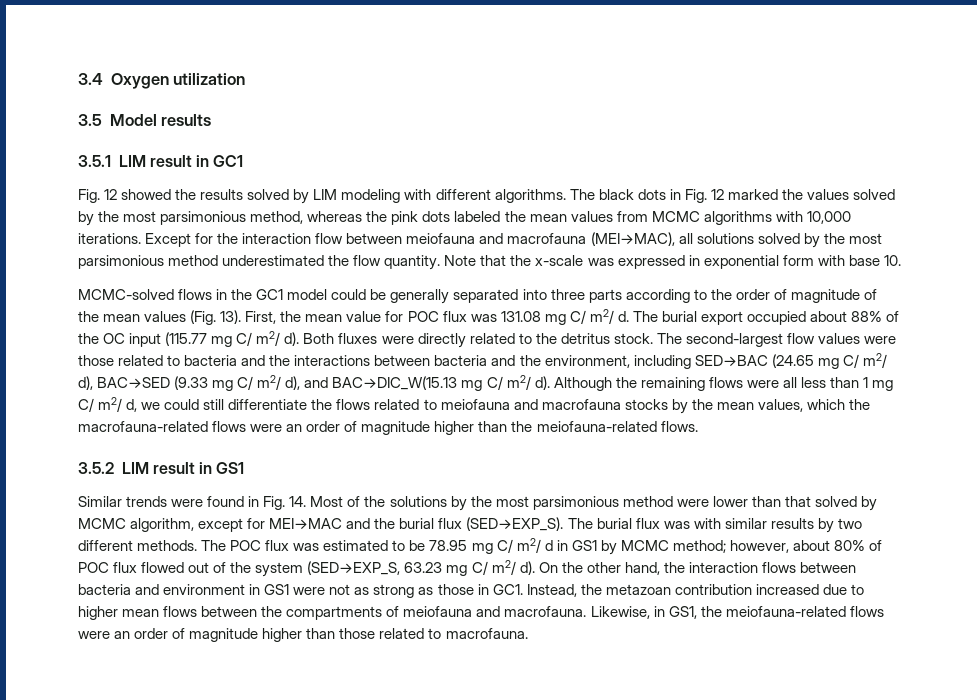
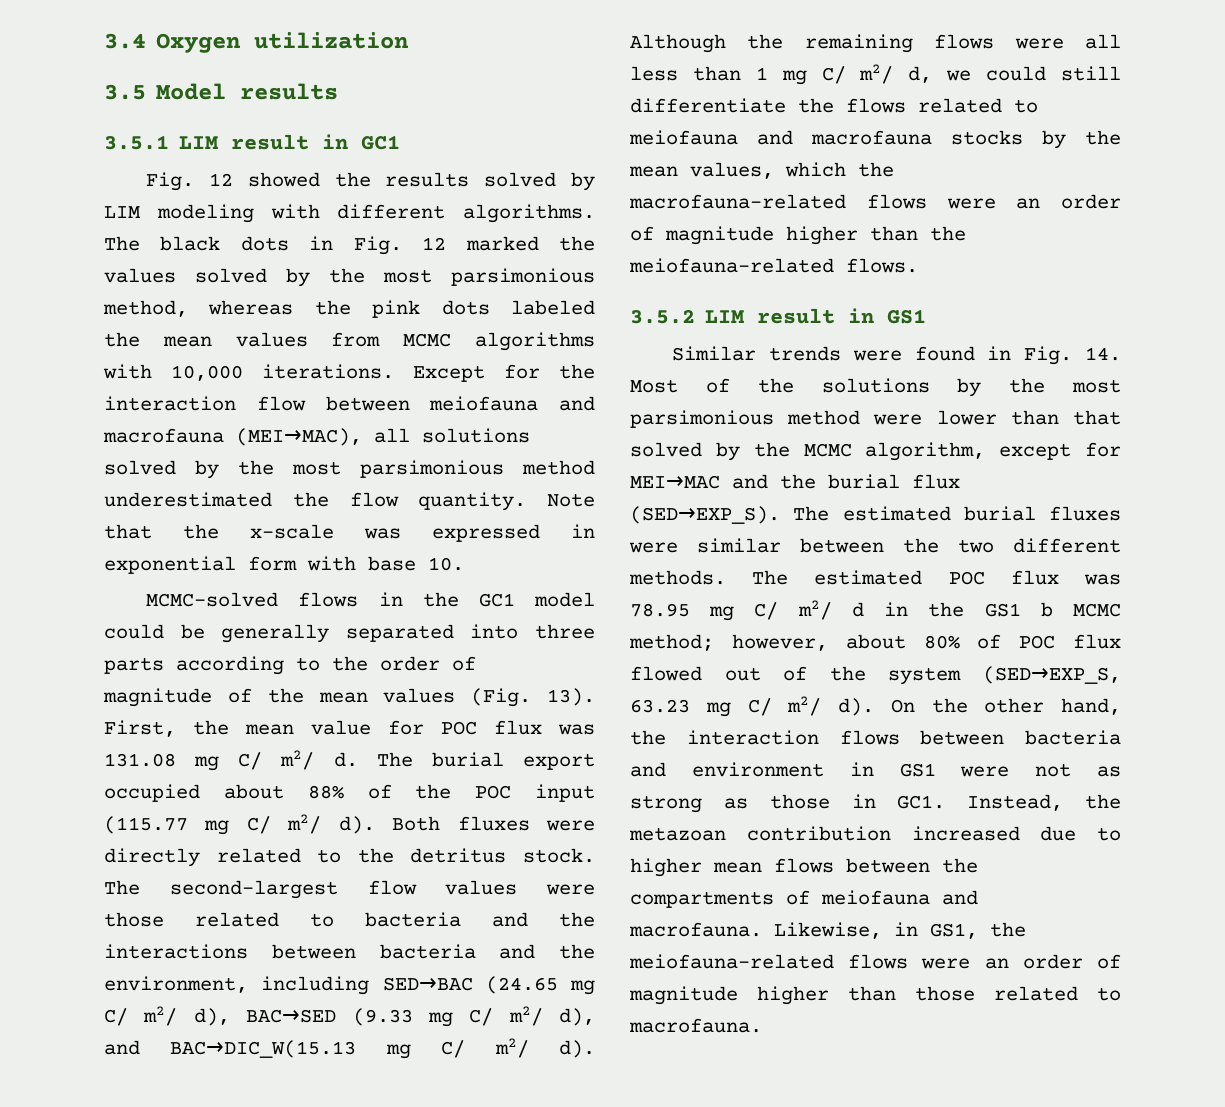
- The burial export occupied about 88% of the OC input (115.77 mg C/ m2/ d).
+ The burial export occupied about 88% of the POC input (115.77 mg C/ m2/ d).
- Similar trends were found in Fig. 14. Most of the solutions by the most parsimonious method were lower than that solved by MCMC algorithm, except for MEI→MAC and the burial flux (SED→EXP_S).
+ Similar trends were found in Fig. 14. Most of the solutions by the most parsimonious method were lower than that solved by the MCMC algorithm, except for MEI→MAC and the burial flux (SED→EXP_S).
- The burial flux was with similar results by two different methods.
+ The estimated burial fluxes were similar between the two different methods.
- The POC flux was estimated to be 78.95 mg C/ m2/ d in GS1 by MCMC method; however, about 80% of POC flux flowed out of the system (SED→EXP_S, 63.23 mg C/ m2/ d).
+ The estimated POC flux was 78.95 mg C/ m2/ d in the GS1 b MCMC method; however, about 80% of POC flux flowed out of the system (SED→EXP_S, 63.23 mg C/ m2/ d).

